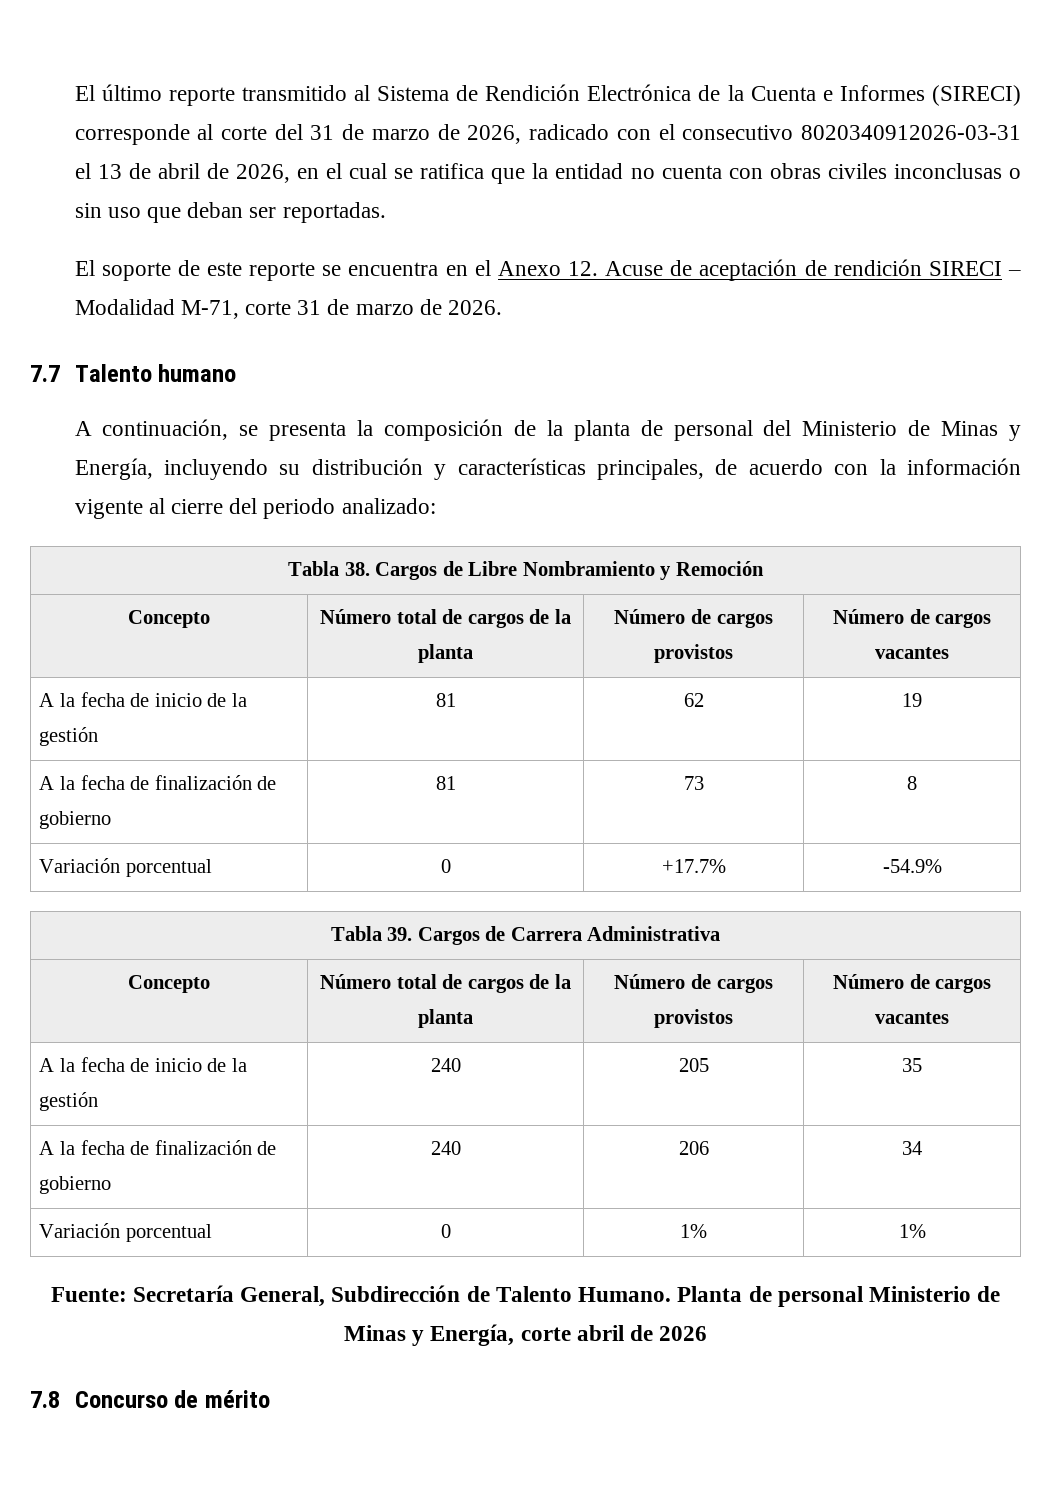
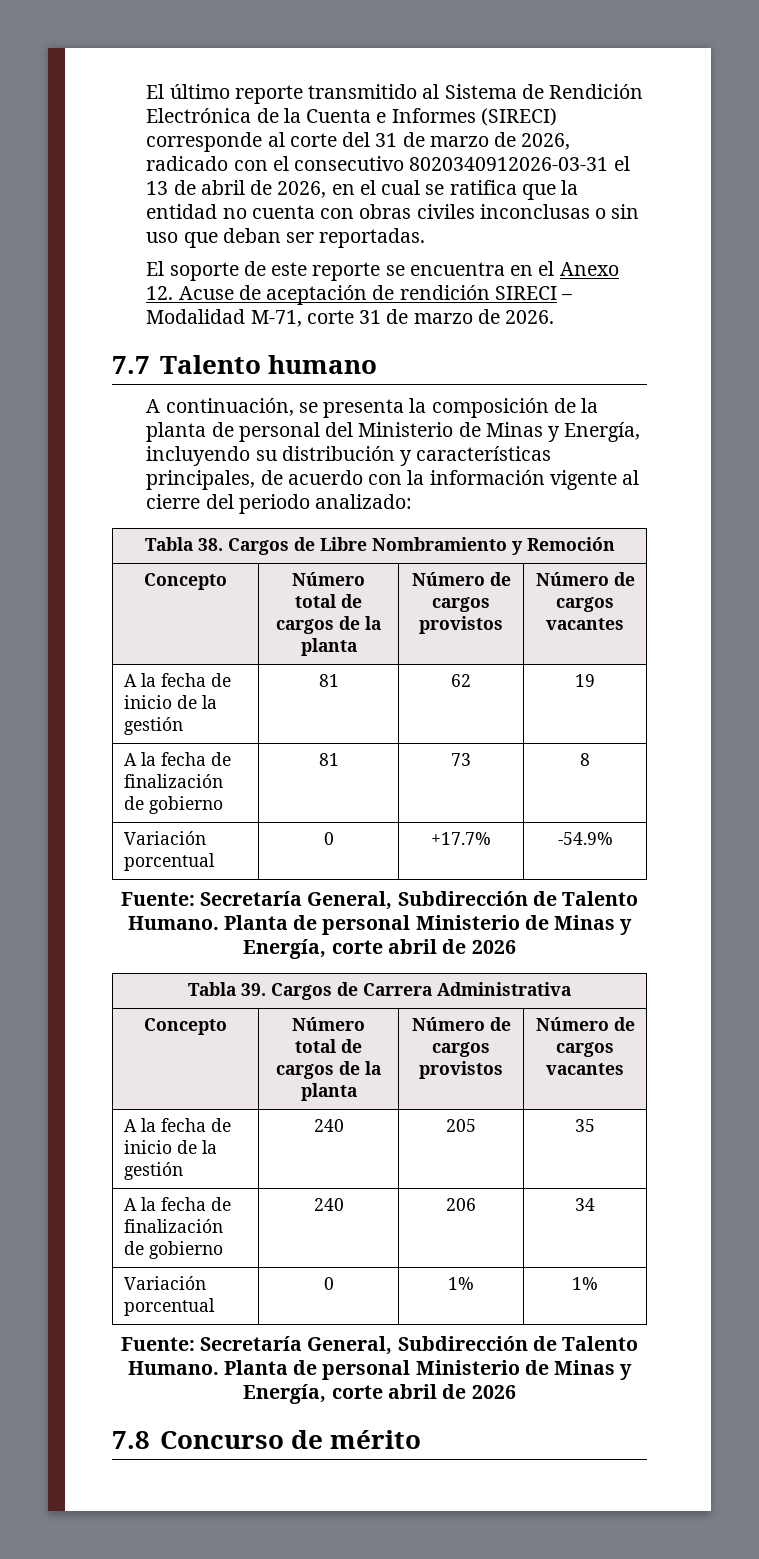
  Variación porcentual | 0 | +17.7% | -54.9%
+ Fuente: Secretaría General, Subdirección de Talento Humano. Planta de personal Ministerio de Minas y Energía, corte abril de 2026

